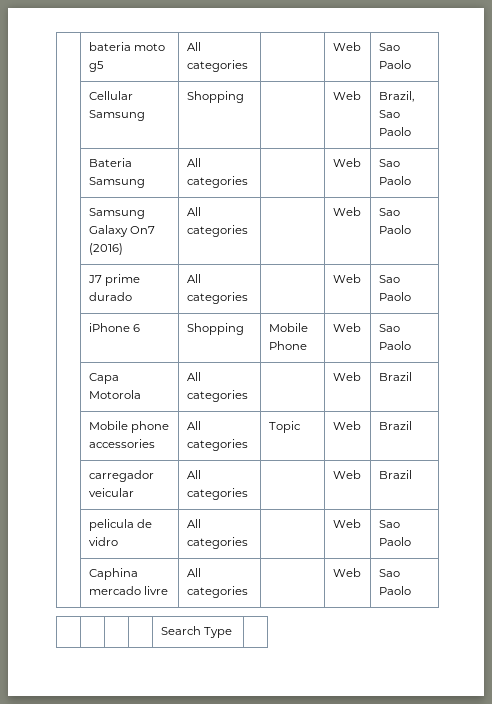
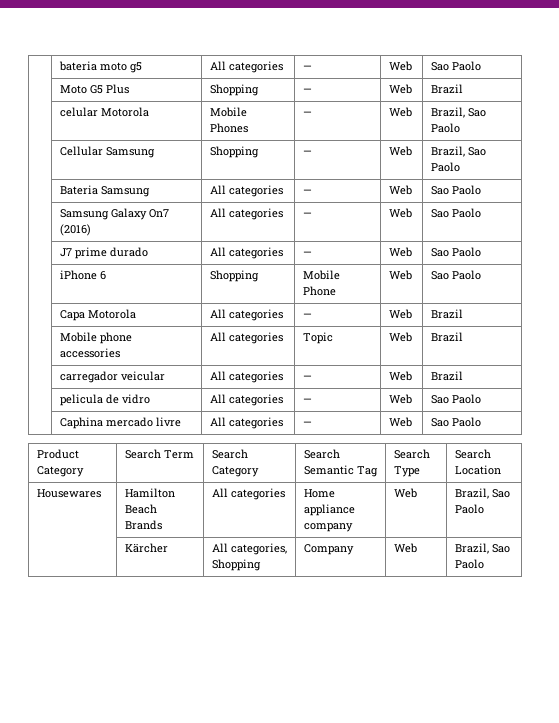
- | bateria moto g5 | All categories | | Web | Sao Paolo
+ | bateria moto g5 | All categories | — | Web | Sao Paolo
+ | Moto G5 Plus | Shopping | — | Web | Brazil
+ | celular Motorola | Mobile Phones | — | Web | Brazil, Sao Paolo
- | Cellular Samsung | Shopping | | Web | Brazil, Sao Paolo
+ | Cellular Samsung | Shopping | — | Web | Brazil, Sao Paolo
- | Bateria Samsung | All categories | | Web | Sao Paolo
+ | Bateria Samsung | All categories | — | Web | Sao Paolo
- | Samsung Galaxy On7 (2016) | All categories | | Web | Sao Paolo
+ | Samsung Galaxy On7 (2016) | All categories | — | Web | Sao Paolo
- | J7 prime durado | All categories | | Web | Sao Paolo
+ | J7 prime durado | All categories | — | Web | Sao Paolo
- | Capa Motorola | All categories | | Web | Brazil
+ | Capa Motorola | All categories | — | Web | Brazil
- | carregador veicular | All categories | | Web | Brazil
+ | carregador veicular | All categories | — | Web | Brazil
- | pelicula de vidro | All categories | | Web | Sao Paolo
+ | pelicula de vidro | All categories | — | Web | Sao Paolo
- | Caphina mercado livre | All categories | | Web | Sao Paolo
- | | | | Search Type |
+ | Caphina mercado livre | All categories | — | Web | Sao Paolo
+ Product Category | Search Term | Search Category | Search Semantic Tag | Search Type | Search Location
+ Housewares | Hamilton Beach Brands | All categories | Home appliance company | Web | Brazil, Sao Paolo
+ | Kärcher | All categories, Shopping | Company | Web | Brazil, Sao Paolo

